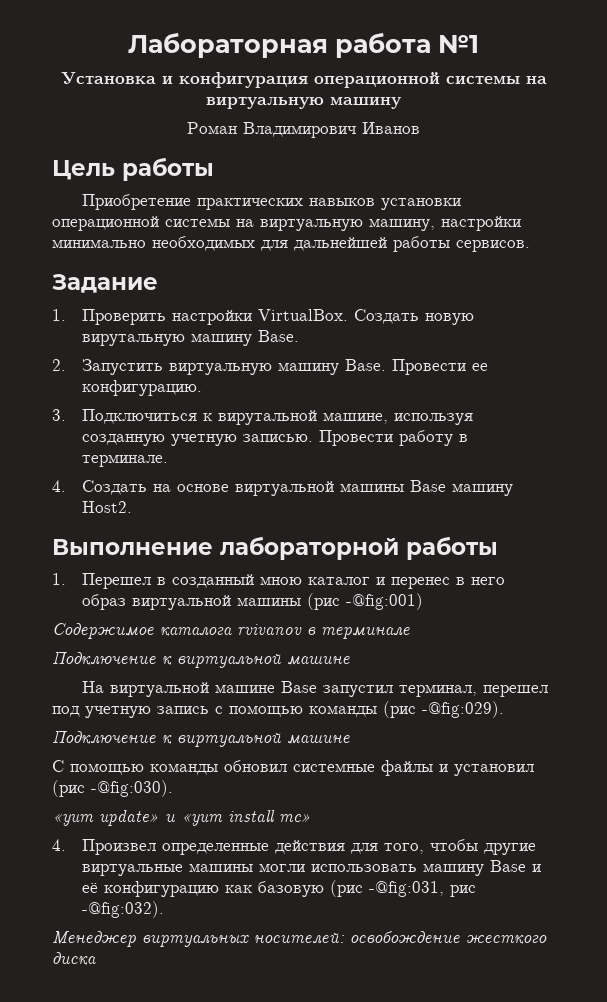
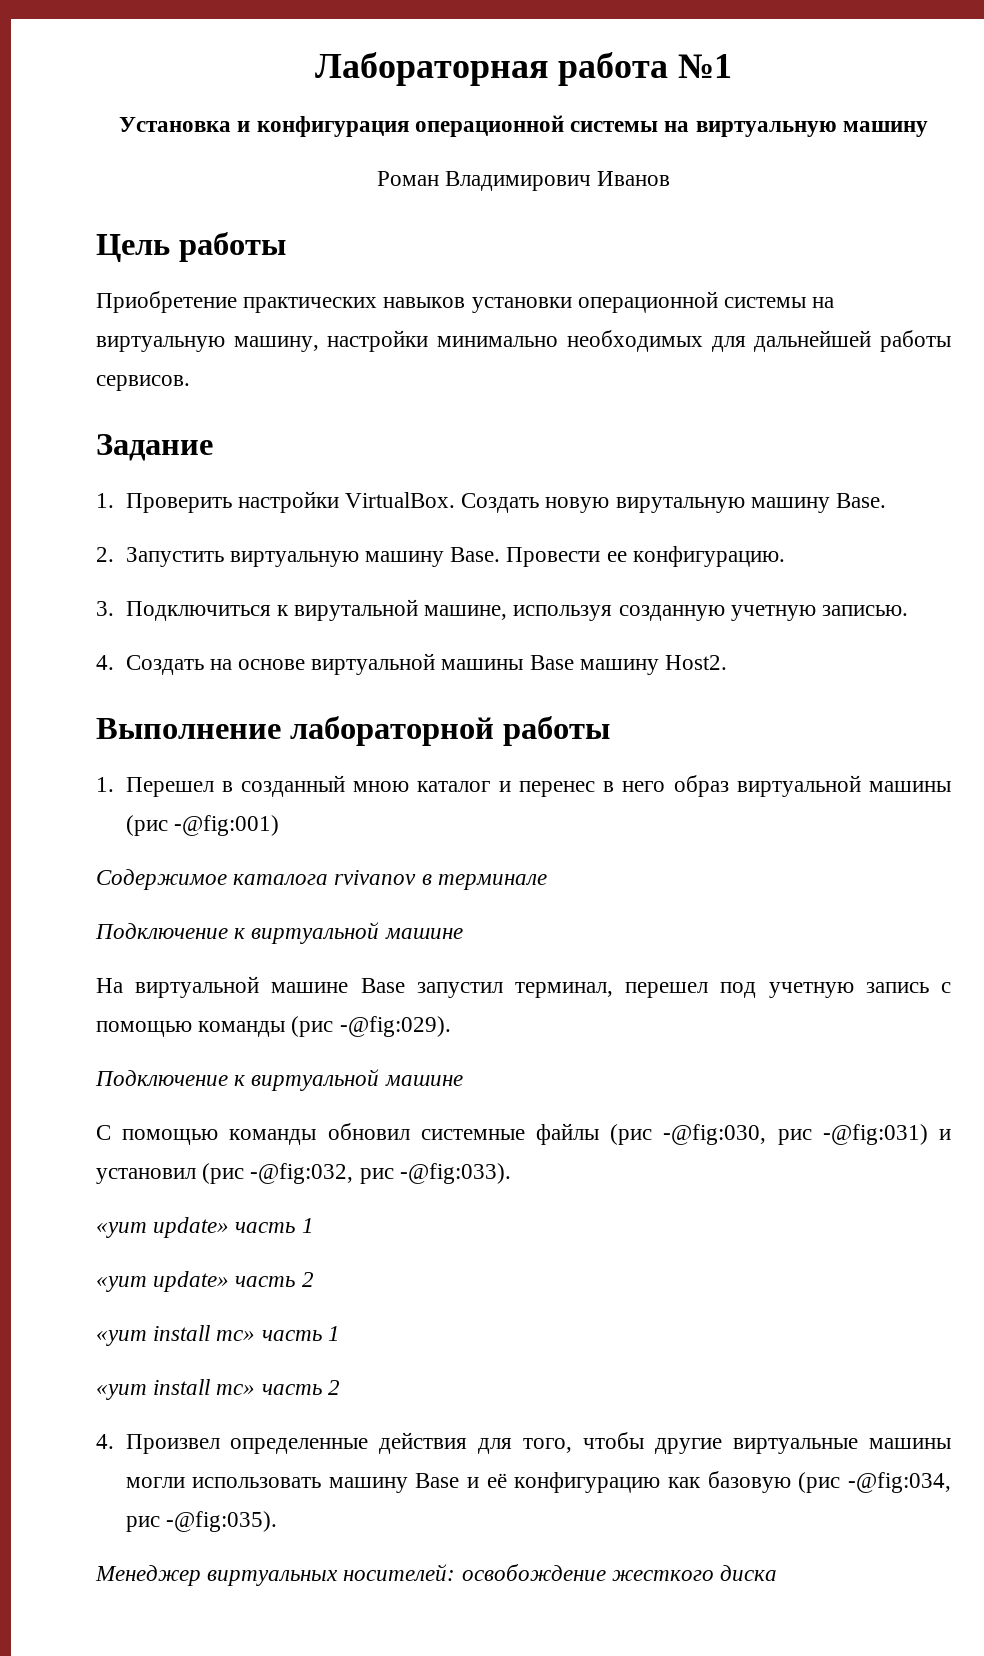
- Провести работу в терминале.
- С помощью команды обновил системные файлы и установил (рис -@fig:030).
- «yum update» и «yum install mc»
+ С помощью команды обновил системные файлы (рис -@fig:030, рис -@fig:031) и установил (рис -@fig:032, рис -@fig:033).
+ «yum update» часть 1
+ «yum update» часть 2
+ «yum install mc» часть 1
+ «yum install mc» часть 2
- 4. Произвел определенные действия для того, чтобы другие виртуальные машины могли использовать машину Base и её конфигурацию как базовую (рис -@fig:031, рис -@fig:032).
+ 4. Произвел определенные действия для того, чтобы другие виртуальные машины могли использовать машину Base и её конфигурацию как базовую (рис -@fig:034, рис -@fig:035).

